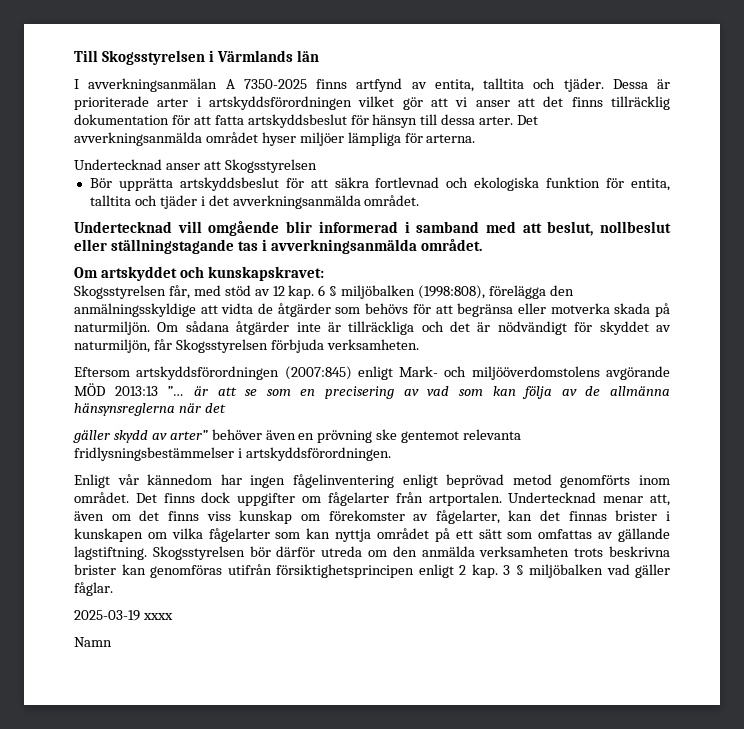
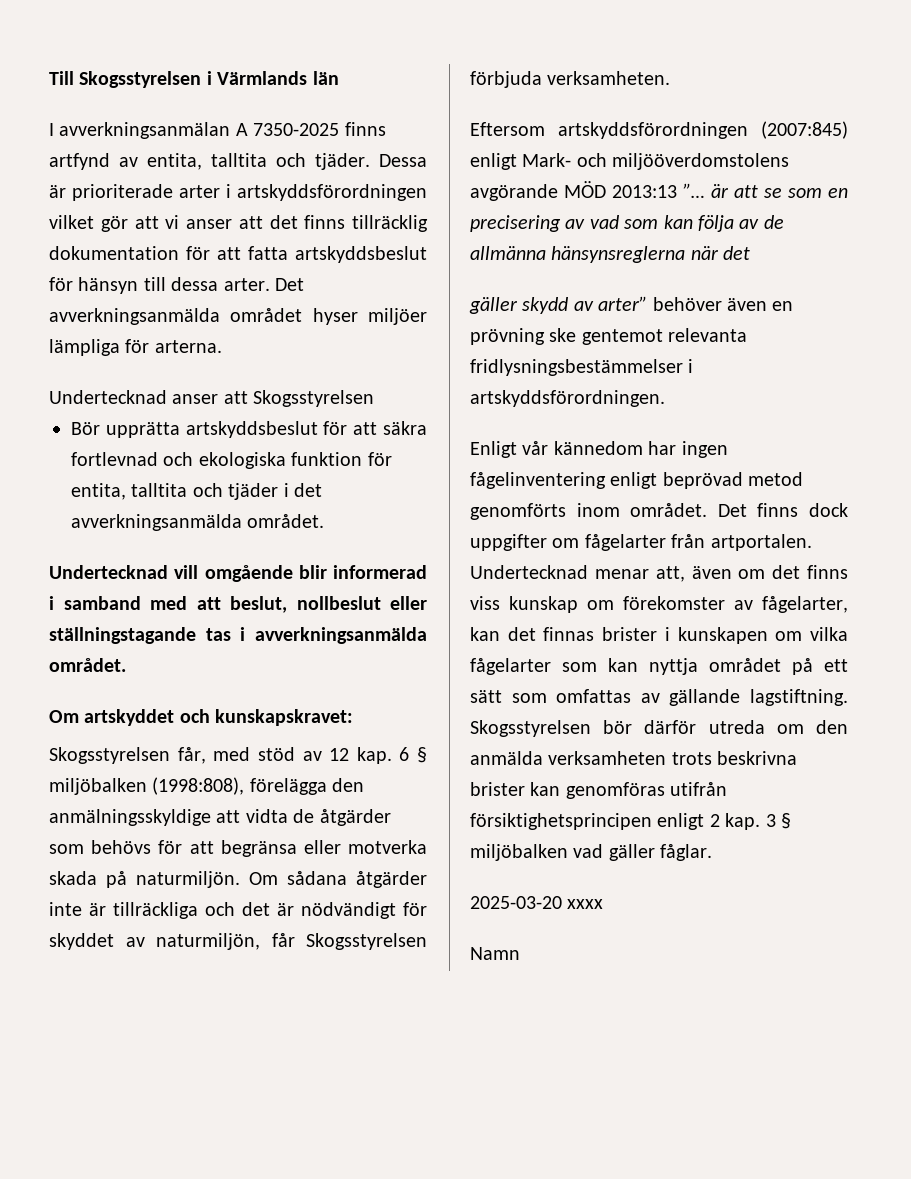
- 2025-03-19 xxxx
+ 2025-03-20 xxxx

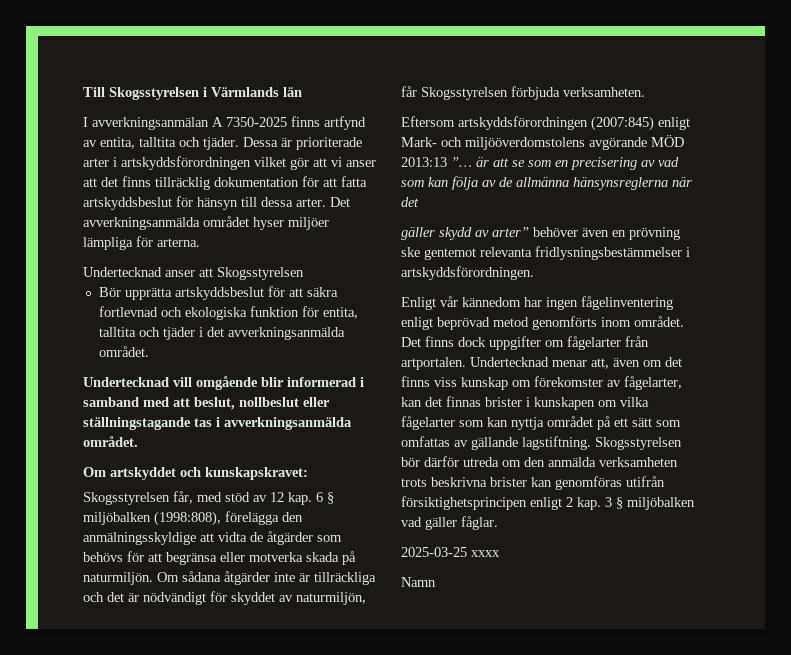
- 2025-03-20 xxxx
+ 2025-03-25 xxxx

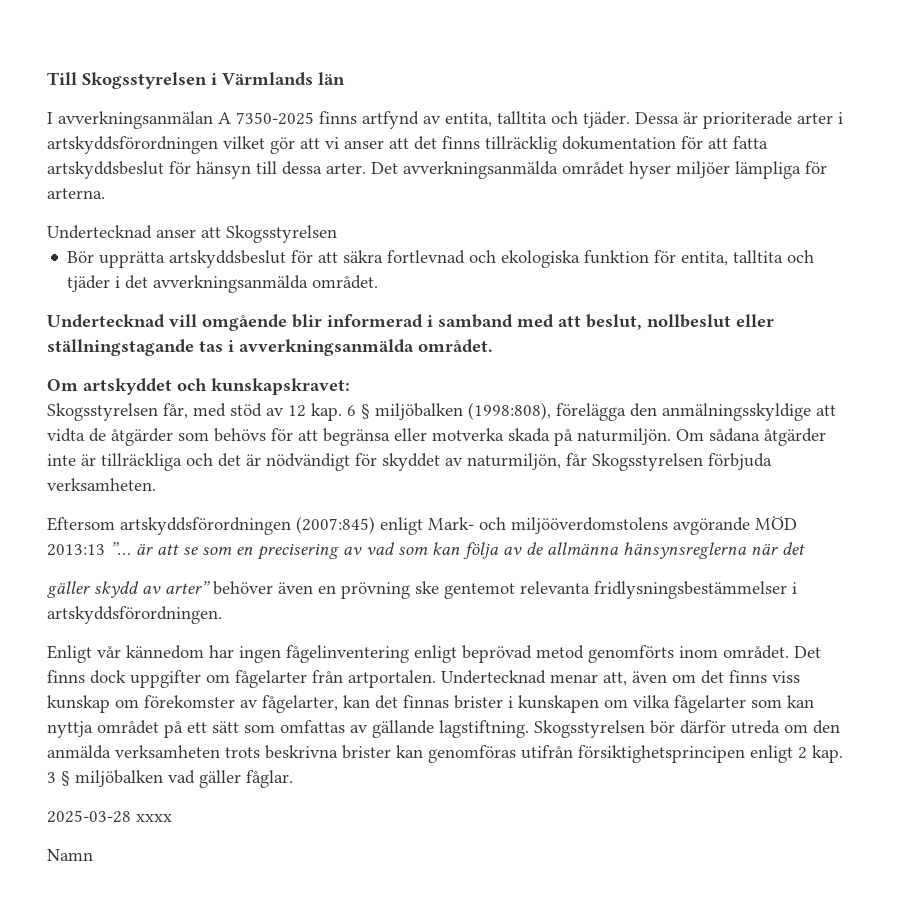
- 2025-03-25 xxxx
+ 2025-03-28 xxxx

